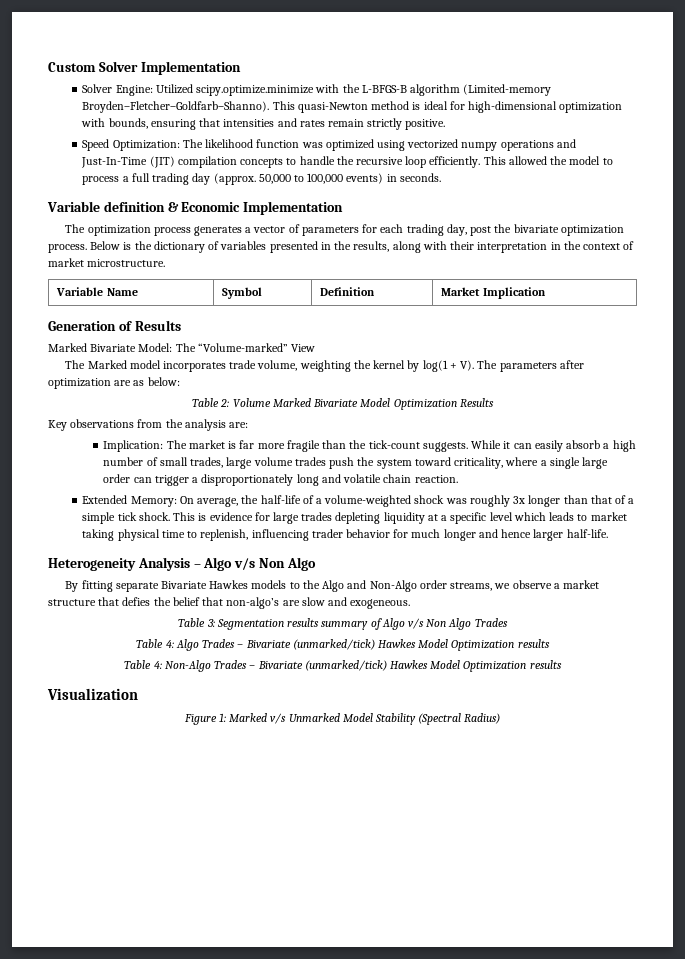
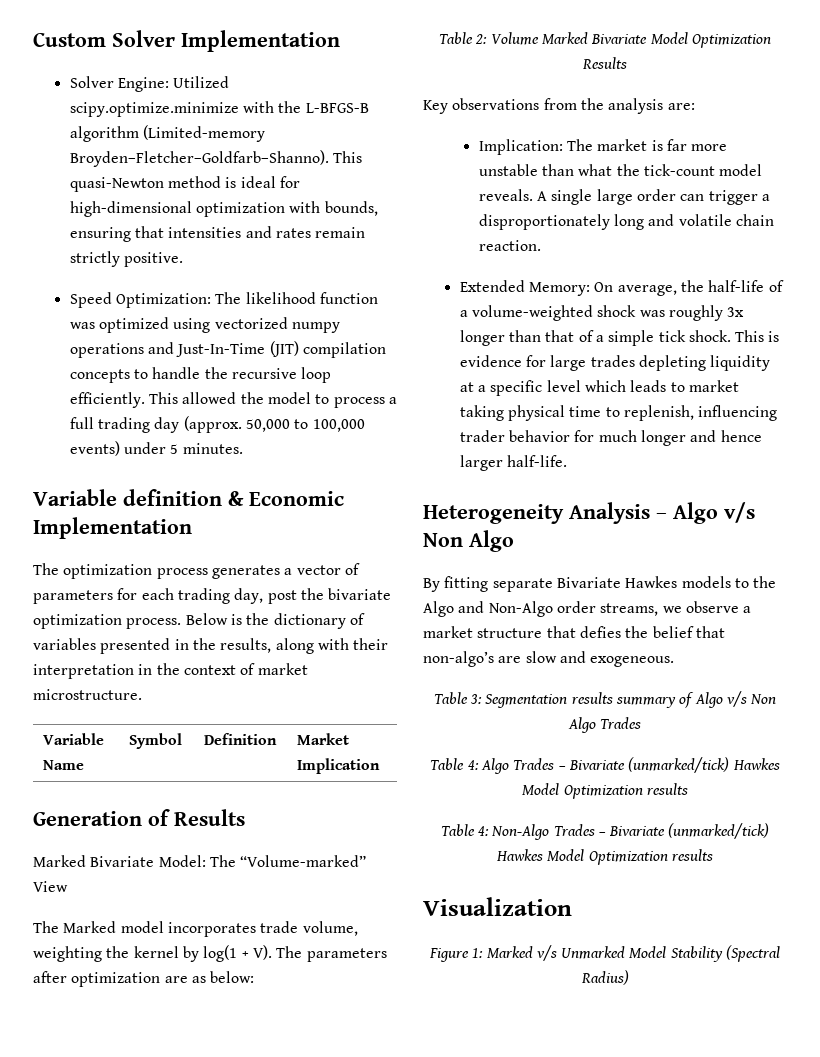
- This allowed the model to process a full trading day (approx. 50,000 to 100,000 events) in seconds.
+ This allowed the model to process a full trading day (approx. 50,000 to 100,000 events) under 5 minutes.
- Implication: The market is far more fragile than the tick-count suggests. While it can easily absorb a high number of small trades, large volume trades push the system toward criticality, where a single large order can trigger a disproportionately long and volatile chain reaction.
+ Implication: The market is far more unstable than what the tick-count model reveals. A single large order can trigger a disproportionately long and volatile chain reaction.

